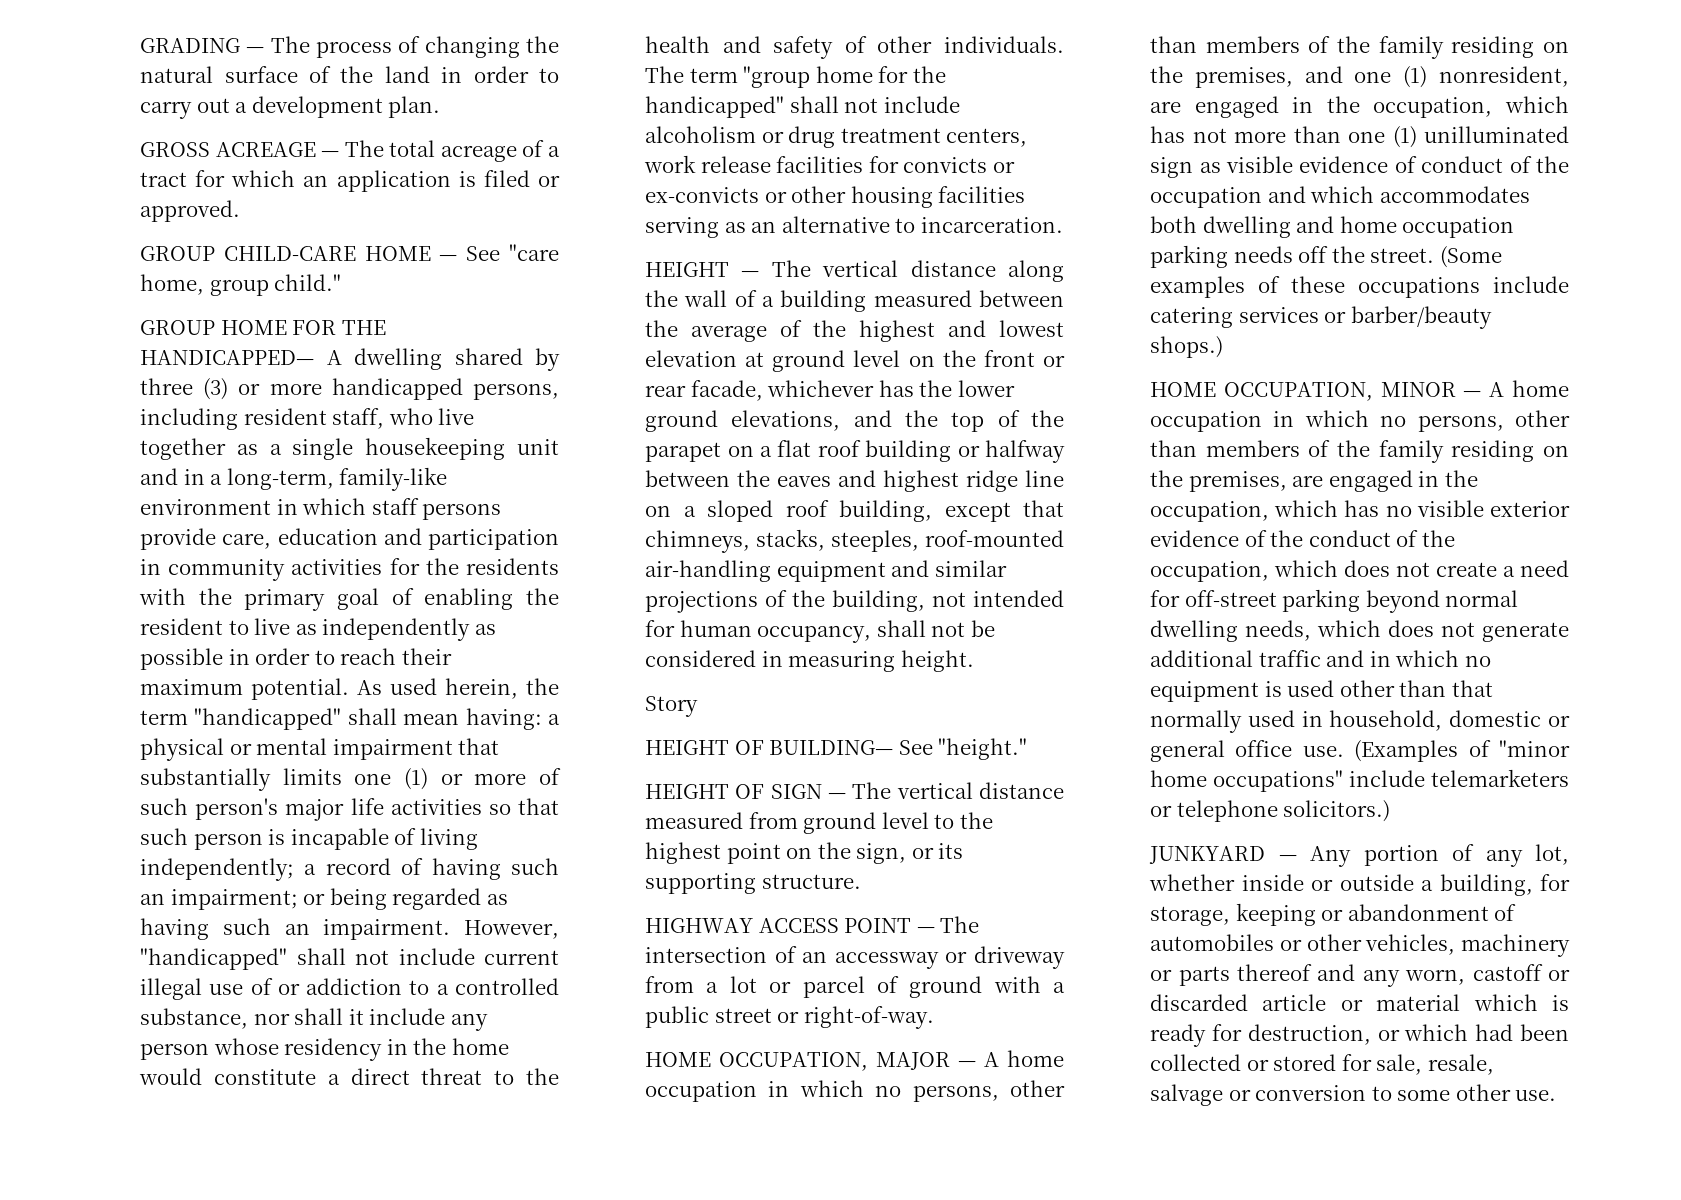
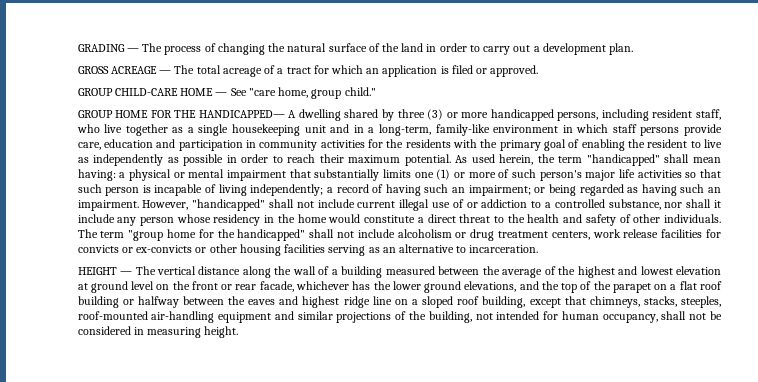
- Story
- HEIGHT OF BUILDING— See "height."
- HEIGHT OF SIGN — The vertical distance measured from ground level to the highest point on the sign, or its supporting structure.
- HIGHWAY ACCESS POINT — The intersection of an accessway or driveway from a lot or parcel of ground with a public street or right-of-way.
- HOME OCCUPATION, MAJOR — A home occupation in which no persons, other than members of the family residing on the premises, and one (1) nonresident, are engaged in the occupation, which has not more than one (1) unilluminated sign as visible evidence of conduct of the occupation and which accommodates both dwelling and home occupation parking needs off the street. (Some examples of these occupations include catering services or barber/beauty shops.)
- HOME OCCUPATION, MINOR — A home occupation in which no persons, other than members of the family residing on the premises, are engaged in the occupation, which has no visible exterior evidence of the conduct of the occupation, which does not create a need for off-street parking beyond normal dwelling needs, which does not generate additional traffic and in which no equipment is used other than that normally used in household, domestic or general office use. (Examples of "minor home occupations" include telemarketers or telephone solicitors.)
- JUNKYARD — Any portion of any lot, whether inside or outside a building, for storage, keeping or abandonment of automobiles or other vehicles, machinery or parts thereof and any worn, castoff or discarded article or material which is ready for destruction, or which had been collected or stored for sale, resale, salvage or conversion to some other use.

